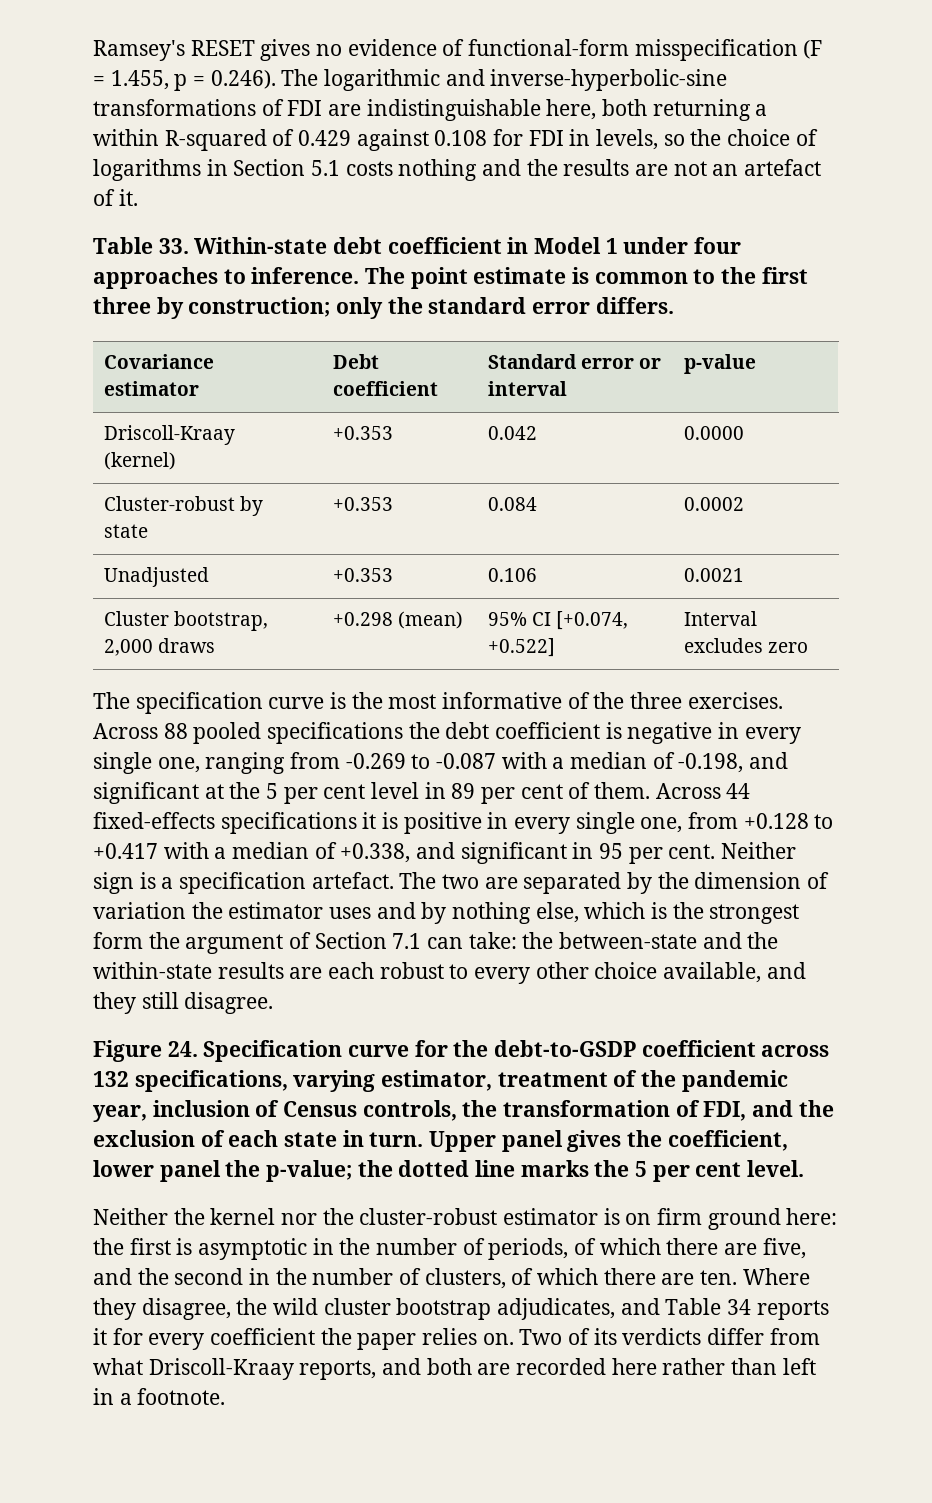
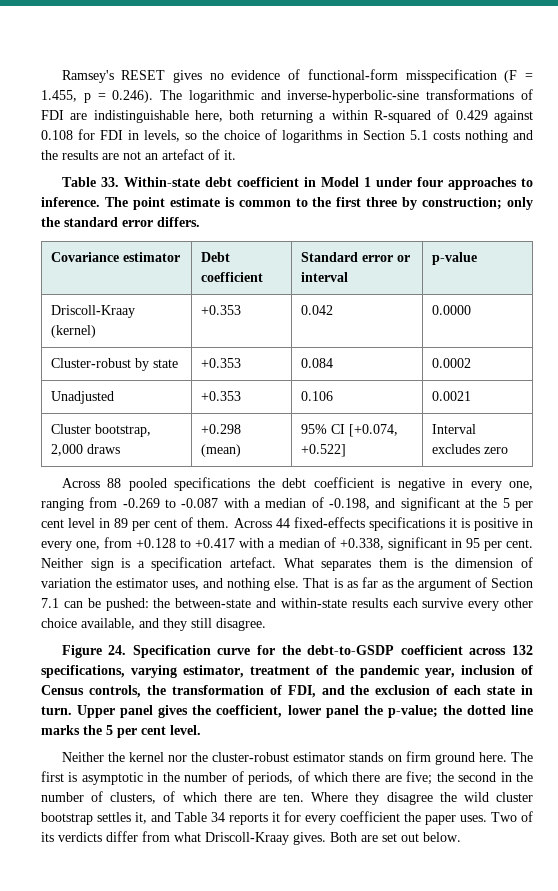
- The specification curve is the most informative of the three exercises. Across 88 pooled specifications the debt coefficient is negative in every single one, ranging from -0.269 to -0.087 with a median of -0.198, and significant at the 5 per cent level in 89 per cent of them.
+ Across 88 pooled specifications the debt coefficient is negative in every one, ranging from -0.269 to -0.087 with a median of -0.198, and significant at the 5 per cent level in 89 per cent of them.
- Across 44 fixed-effects specifications it is positive in every single one, from +0.128 to +0.417 with a median of +0.338, and significant in 95 per cent.
+ Across 44 fixed-effects specifications it is positive in every one, from +0.128 to +0.417 with a median of +0.338, significant in 95 per cent.
- The two are separated by the dimension of variation the estimator uses and by nothing else, which is the strongest form the argument of Section 7.1 can take: the between-state and the within-state results are each robust to every other choice available, and they still disagree.
+ What separates them is the dimension of variation the estimator uses, and nothing else. That is as far as the argument of Section 7.1 can be pushed: the between-state and within-state results each survive every other choice available, and they still disagree.
- Neither the kernel nor the cluster-robust estimator is on firm ground here: the first is asymptotic in the number of periods, of which there are five, and the second in the number of clusters, of which there are ten.
+ Neither the kernel nor the cluster-robust estimator stands on firm ground here. The first is asymptotic in the number of periods, of which there are five; the second in the number of clusters, of which there are ten.
- Where they disagree, the wild cluster bootstrap adjudicates, and Table 34 reports it for every coefficient the paper relies on.
+ Where they disagree the wild cluster bootstrap settles it, and Table 34 reports it for every coefficient the paper uses.
- Two of its verdicts differ from what Driscoll-Kraay reports, and both are recorded here rather than left in a footnote.
+ Two of its verdicts differ from what Driscoll-Kraay gives. Both are set out below.

